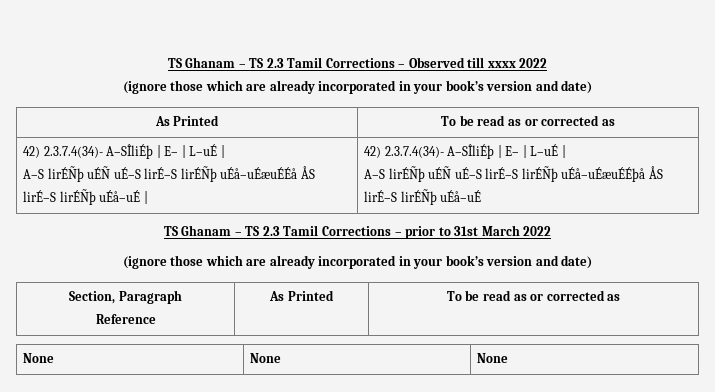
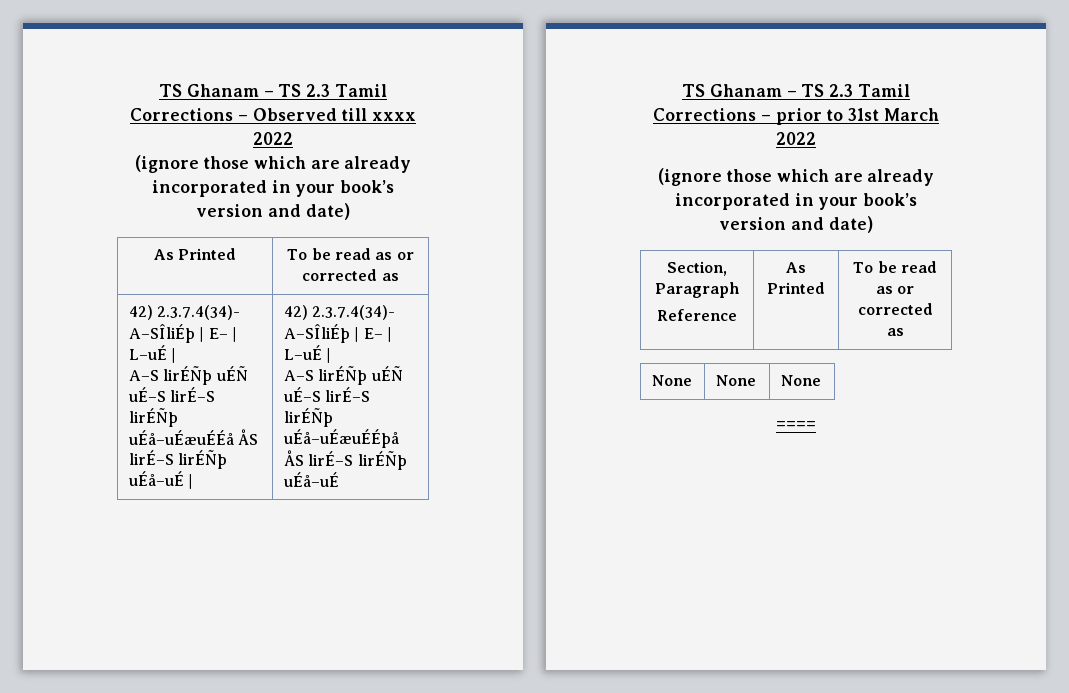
+ ====

